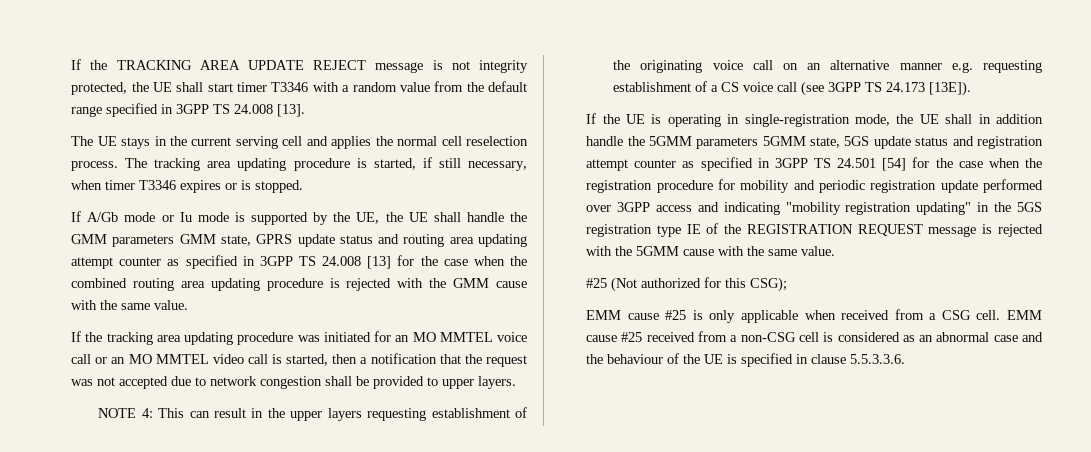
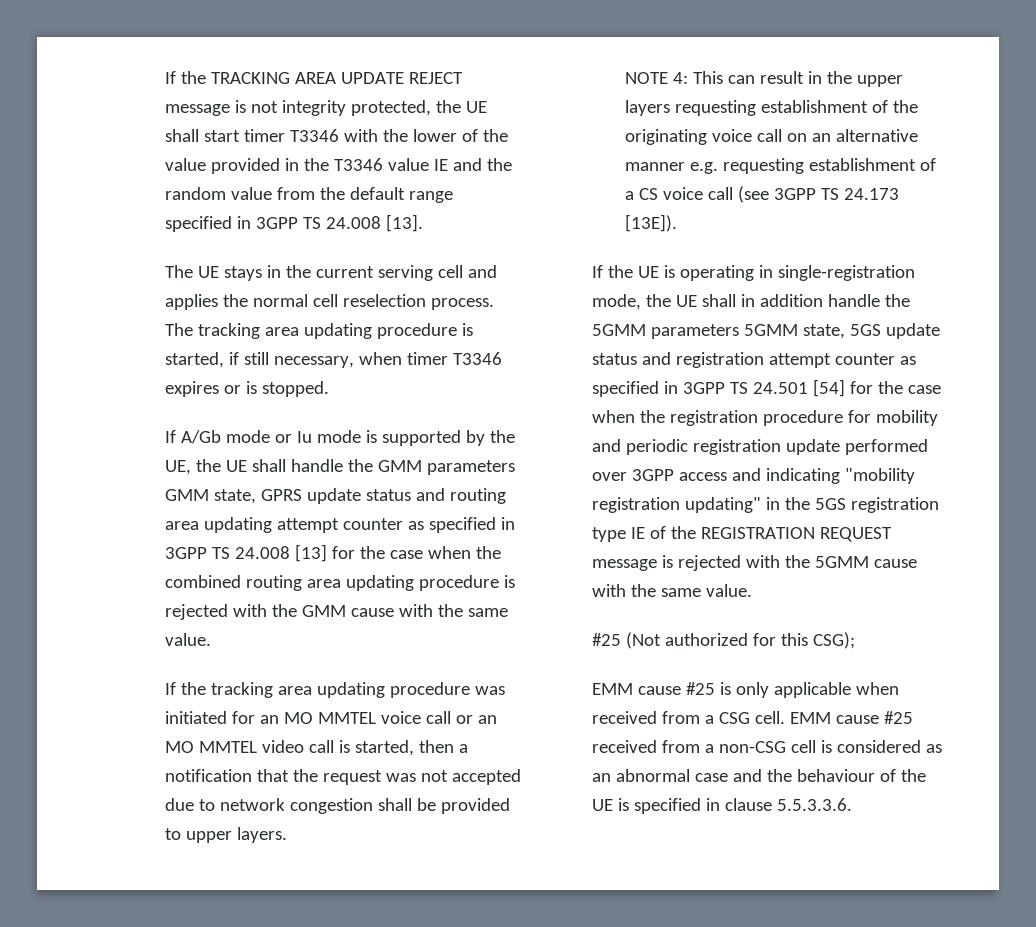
- If the TRACKING AREA UPDATE REJECT message is not integrity protected, the UE shall start timer T3346 with a random value from the default range specified in 3GPP TS 24.008 [13].
+ If the TRACKING AREA UPDATE REJECT message is not integrity protected, the UE shall start timer T3346 with the lower of the value provided in the T3346 value IE and the random value from the default range specified in 3GPP TS 24.008 [13].

